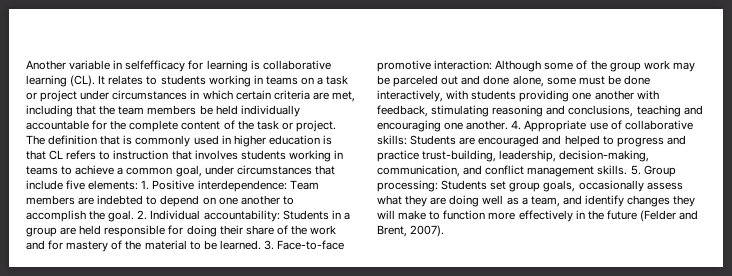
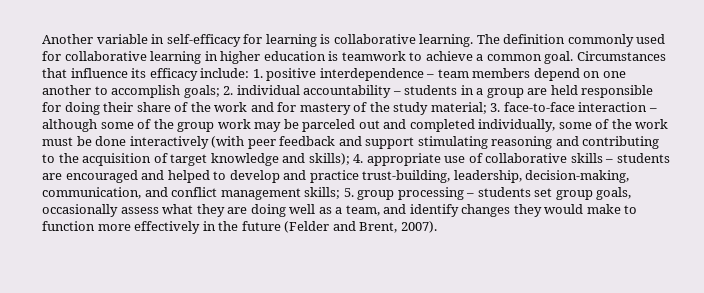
- Another variable in selfefficacy for learning is collaborative learning (CL). It relates to students working in teams on a task or project under circumstances in which certain criteria are met, including that the team members be held individually accountable for the complete content of the task or project. The definition that is commonly used in higher education is that CL refers to instruction that involves students working in teams to achieve a common goal, under circumstances that include five elements: 1. Positive interdependence: Team members are indebted to depend on one another to accomplish the goal. 2. Individual accountability: Students in a group are held responsible for doing their share of the work and for mastery of the material to be learned. 3. Face-to-face promotive interaction: Although some of the group work may be parceled out and done alone, some must be done interactively, with students providing one another with feedback, stimulating reasoning and conclusions, teaching and encouraging one another. 4. Appropriate use of collaborative skills: Students are encouraged and helped to progress and practice trust-building, leadership, decision-making, communication, and conflict management skills. 5. Group processing: Students set group goals, occasionally assess what they are doing well as a team, and identify changes they will make to function more effectively in the future (Felder and Brent, 2007).
+ Another variable in self-efficacy for learning is collaborative learning. The definition commonly used for collaborative learning in higher education is teamwork to achieve a common goal. Circumstances that influence its efficacy include: 1. positive interdependence – team members depend on one another to accomplish goals; 2. individual accountability – students in a group are held responsible for doing their share of the work and for mastery of the study material; 3. face-to-face interaction – although some of the group work may be parceled out and completed individually, some of the work must be done interactively (with peer feedback and support stimulating reasoning and contributing to the acquisition of target knowledge and skills); 4. appropriate use of collaborative skills – students are encouraged and helped to develop and practice trust-building, leadership, decision-making, communication, and conflict management skills; 5. group processing – students set group goals, occasionally assess what they are doing well as a team, and identify changes they would make to function more effectively in the future (Felder and Brent, 2007).

